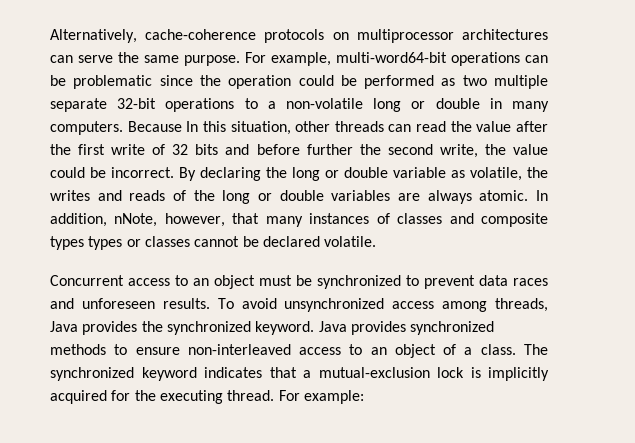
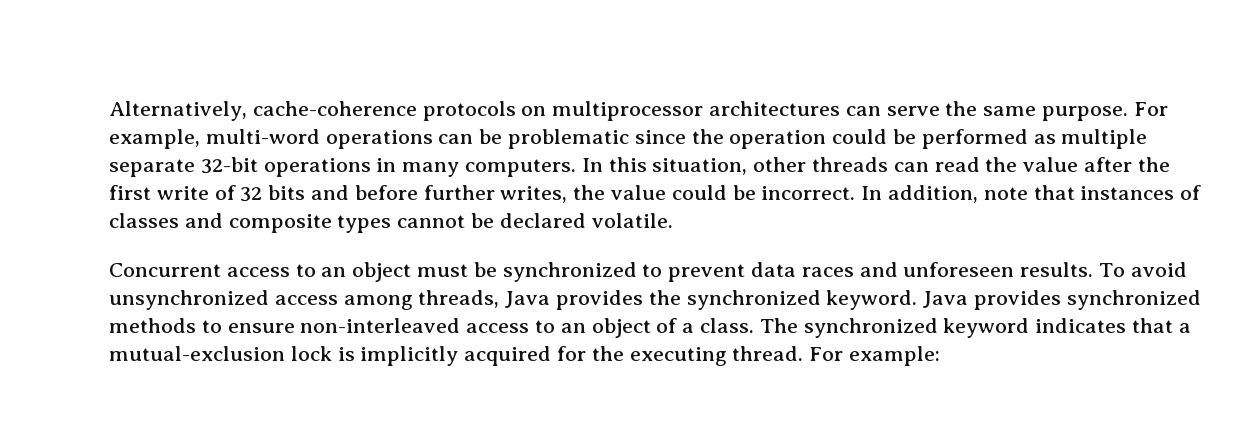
- For example, multi-word64-bit operations can be problematic since the operation could be performed as two multiple separate 32-bit operations to a non-volatile long or double in many computers.
+ For example, multi-word operations can be problematic since the operation could be performed as multiple separate 32-bit operations in many computers.
- Because In this situation, other threads can read the value after the first write of 32 bits and before further the second write, the value could be incorrect.
+ In this situation, other threads can read the value after the first write of 32 bits and before further writes, the value could be incorrect.
- By declaring the long or double variable as volatile, the writes and reads of the long or double variables are always atomic. In addition, nNote, however, that many instances of classes and composite types types or classes cannot be declared volatile.
+ In addition, note that instances of classes and composite types cannot be declared volatile.

